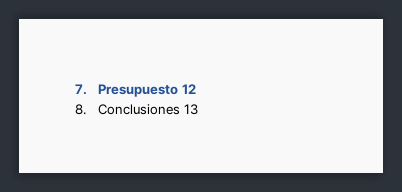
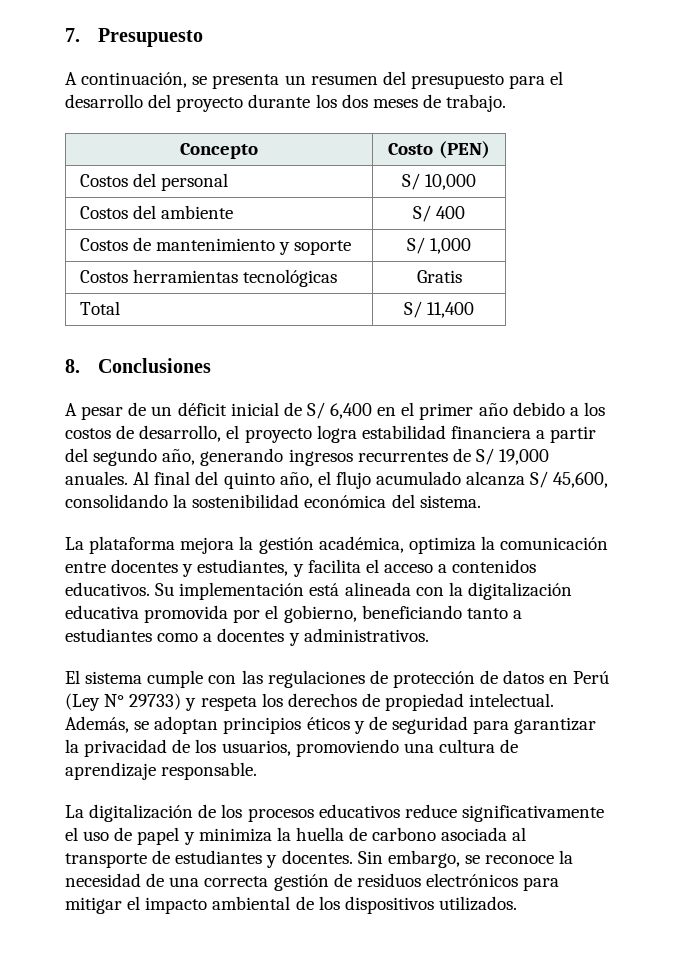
- 7. Presupuesto 12
- 8. Conclusiones 13
+ 7. Presupuesto
+ A continuación, se presenta un resumen del presupuesto para el desarrollo del proyecto durante los dos meses de trabajo.
+ Concepto | Costo (PEN)
+ Costos del personal | S/ 10,000
+ Costos del ambiente | S/ 400
+ Costos de mantenimiento y soporte | S/ 1,000
+ Costos herramientas tecnológicas | Gratis
+ Total | S/ 11,400
+ 8. Conclusiones
+ A pesar de un déficit inicial de S/ 6,400 en el primer año debido a los costos de desarrollo, el proyecto logra estabilidad financiera a partir del segundo año, generando ingresos recurrentes de S/ 19,000 anuales. Al final del quinto año, el flujo acumulado alcanza S/ 45,600, consolidando la sostenibilidad económica del sistema.
+ La plataforma mejora la gestión académica, optimiza la comunicación entre docentes y estudiantes, y facilita el acceso a contenidos educativos. Su implementación está alineada con la digitalización educativa promovida por el gobierno, beneficiando tanto a estudiantes como a docentes y administrativos.
+ El sistema cumple con las regulaciones de protección de datos en Perú (Ley N° 29733) y respeta los derechos de propiedad intelectual. Además, se adoptan principios éticos y de seguridad para garantizar la privacidad de los usuarios, promoviendo una cultura de aprendizaje responsable.
+ La digitalización de los procesos educativos reduce significativamente el uso de papel y minimiza la huella de carbono asociada al transporte de estudiantes y docentes. Sin embargo, se reconoce la necesidad de una correcta gestión de residuos electrónicos para mitigar el impacto ambiental de los dispositivos utilizados.

